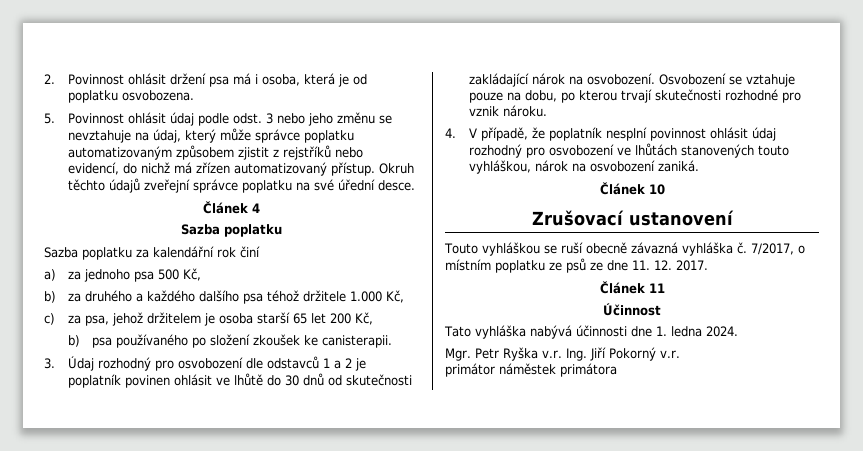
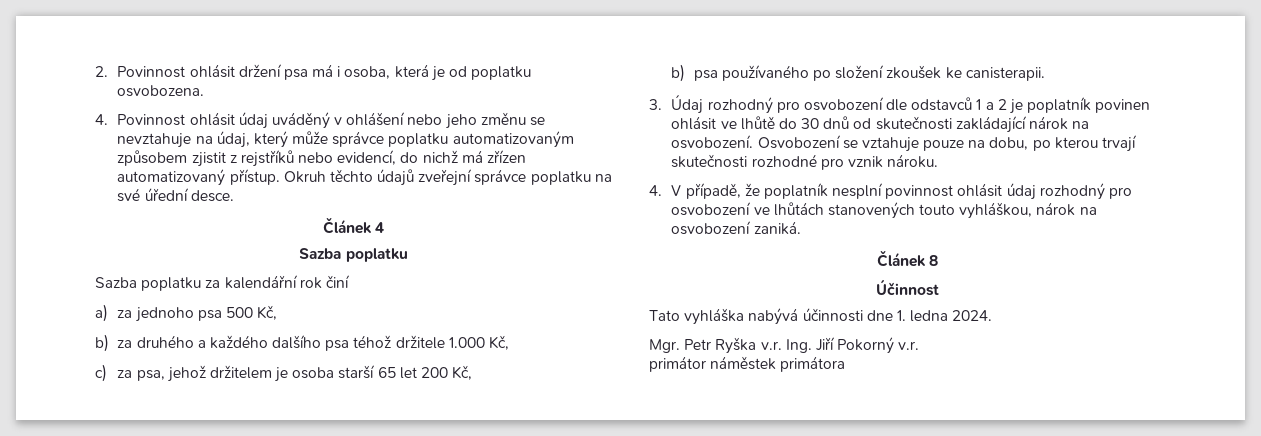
- 5. Povinnost ohlásit údaj podle odst. 3 nebo jeho změnu se nevztahuje na údaj, který může správce poplatku automatizovaným způsobem zjistit z rejstříků nebo evidencí, do nichž má zřízen automatizovaný přístup.
+ 4. Povinnost ohlásit údaj uváděný v ohlášení nebo jeho změnu se nevztahuje na údaj, který může správce poplatku automatizovaným způsobem zjistit z rejstříků nebo evidencí, do nichž má zřízen automatizovaný přístup.
- Článek 10
- Zrušovací ustanovení
- Touto vyhláškou se ruší obecně závazná vyhláška č. 7/2017, o místním poplatku ze psů ze dne 11. 12. 2017.
- Článek 11
+ Článek 8

